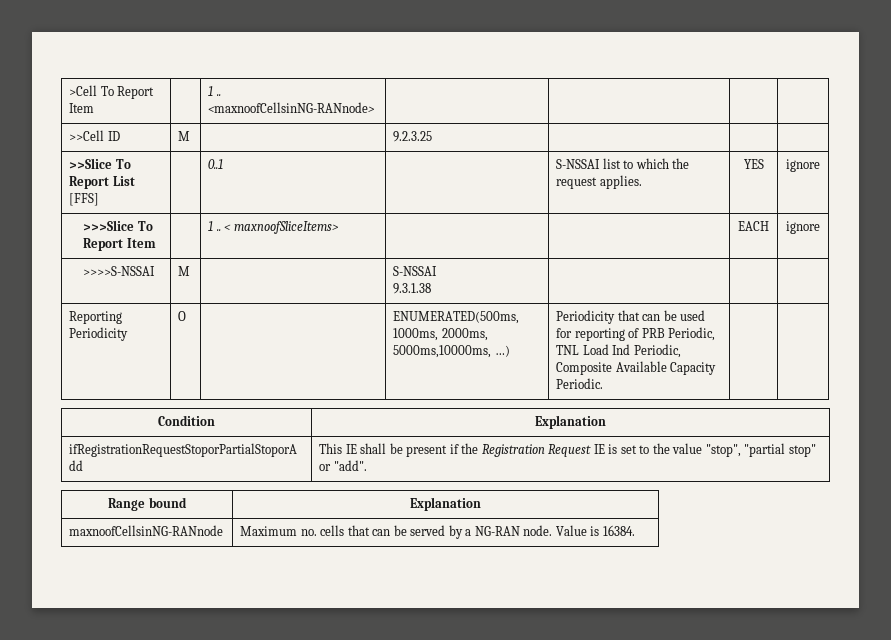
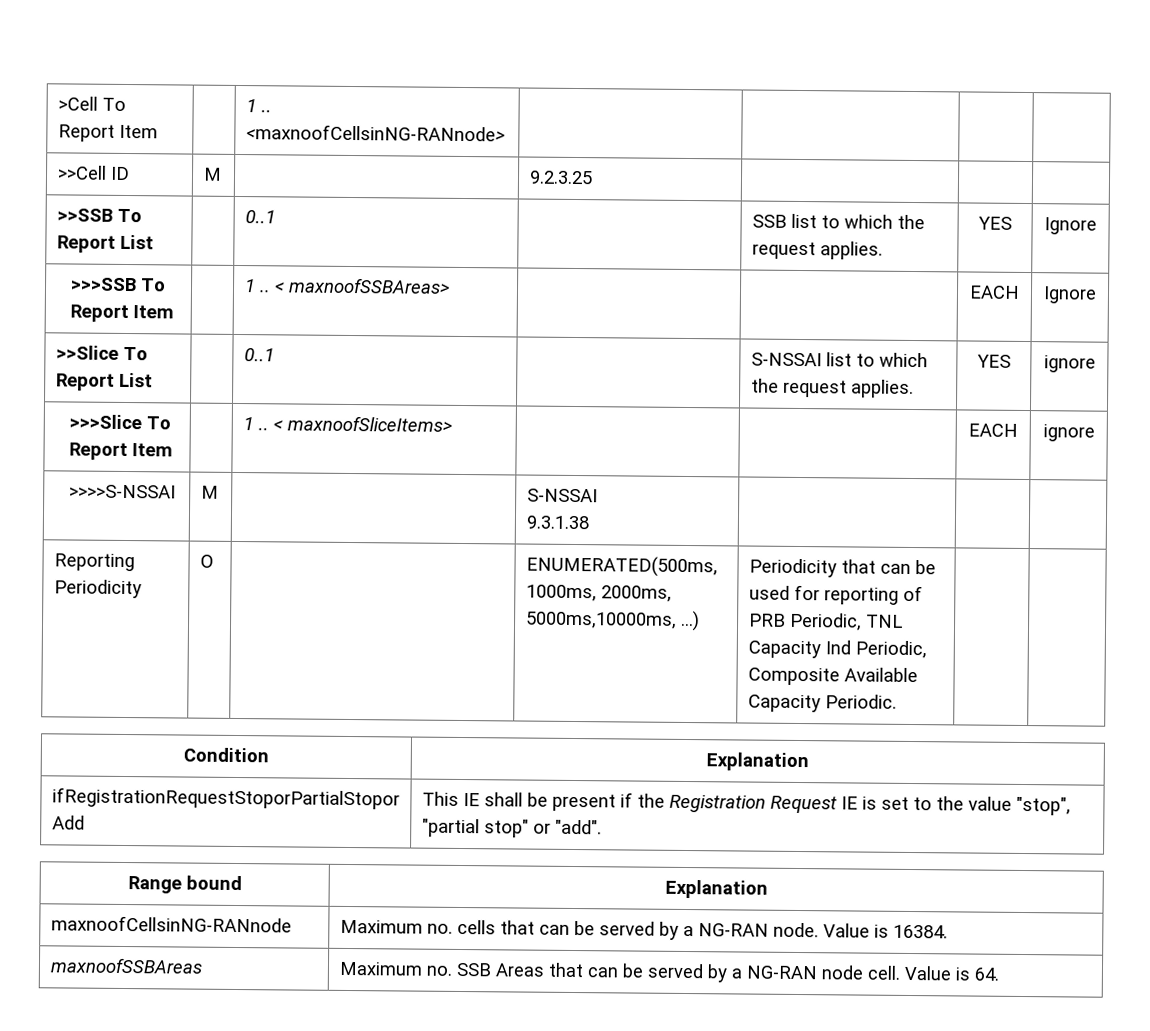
+ >>SSB To Report List | | 0..1 | | SSB list to which the request applies. | YES | Ignore
+ >>>SSB To Report Item | | 1 .. < maxnoofSSBAreas> | | | EACH | Ignore
- >>Slice To Report List [FFS] | | 0..1 | | S-NSSAI list to which the request applies. | YES | ignore
+ >>Slice To Report List | | 0..1 | | S-NSSAI list to which the request applies. | YES | ignore
- Reporting Periodicity | O | | ENUMERATED(500ms, 1000ms, 2000ms, 5000ms,10000ms, …) | Periodicity that can be used for reporting of PRB Periodic, TNL Load Ind Periodic, Composite Available Capacity Periodic. | |
+ Reporting Periodicity | O | | ENUMERATED(500ms, 1000ms, 2000ms, 5000ms,10000ms, …) | Periodicity that can be used for reporting of PRB Periodic, TNL Capacity Ind Periodic, Composite Available Capacity Periodic. | |
+ maxnoofSSBAreas | Maximum no. SSB Areas that can be served by a NG-RAN node cell. Value is 64.

